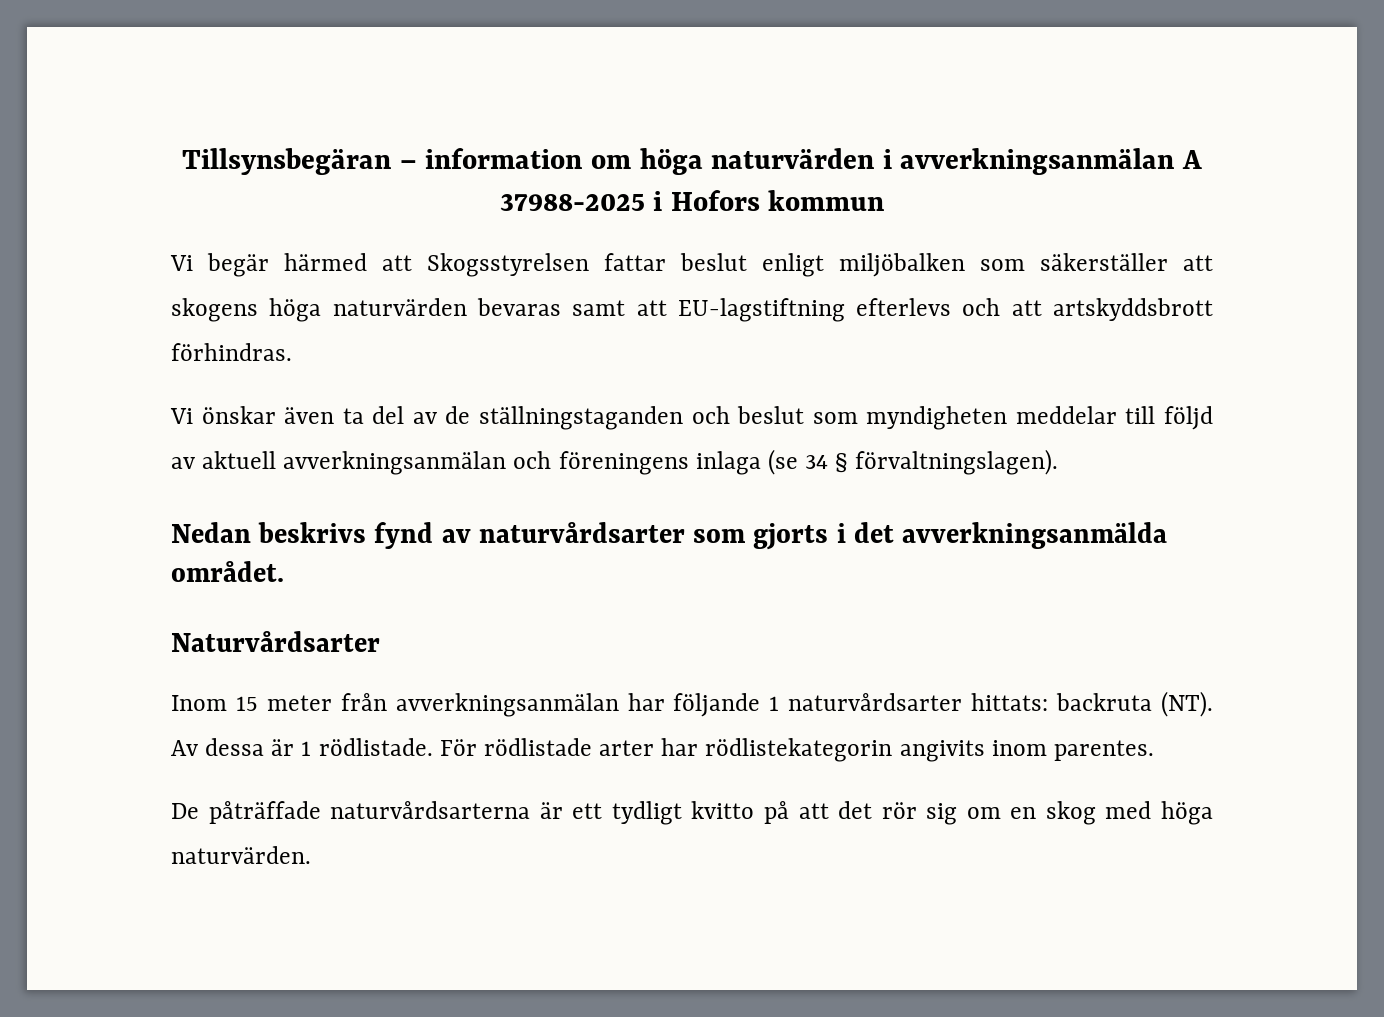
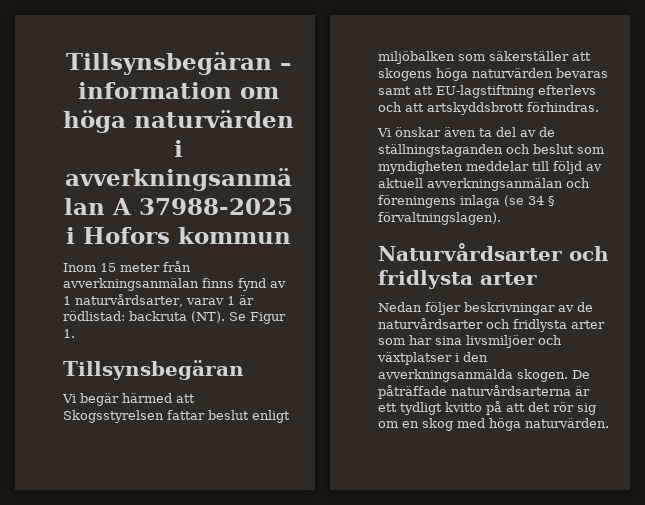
+ Inom 15 meter från avverkningsanmälan finns fynd av 1 naturvårdsarter, varav 1 är rödlistad: backruta (NT). Se Figur 1.
+ Tillsynsbegäran
- Nedan beskrivs fynd av naturvårdsarter som gjorts i det avverkningsanmälda området.
- Naturvårdsarter
- Inom 15 meter från avverkningsanmälan har följande 1 naturvårdsarter hittats: backruta (NT). Av dessa är 1 rödlistade. För rödlistade arter har rödlistekategorin angivits inom parentes.
- De påträffade naturvårdsarterna är ett tydligt kvitto på att det rör sig om en skog med höga naturvärden.
+ Naturvårdsarter och fridlysta arter
+ Nedan följer beskrivningar av de naturvårdsarter och fridlysta arter som har sina livsmiljöer och växtplatser i den avverkningsanmälda skogen. De påträffade naturvårdsarterna är ett tydligt kvitto på att det rör sig om en skog med höga naturvärden.

